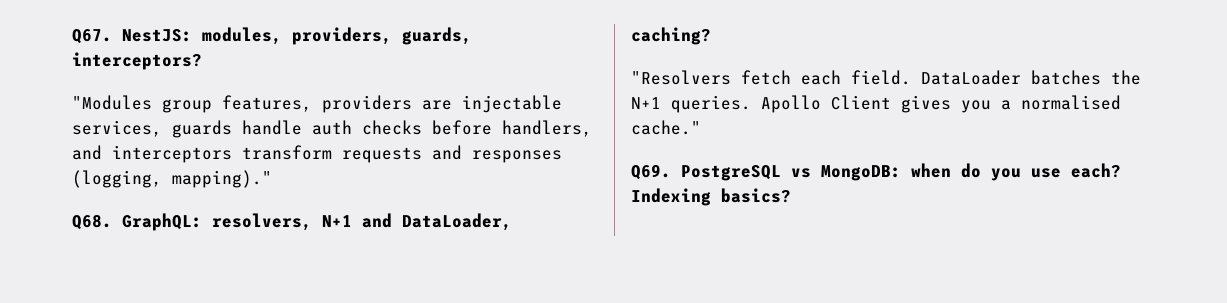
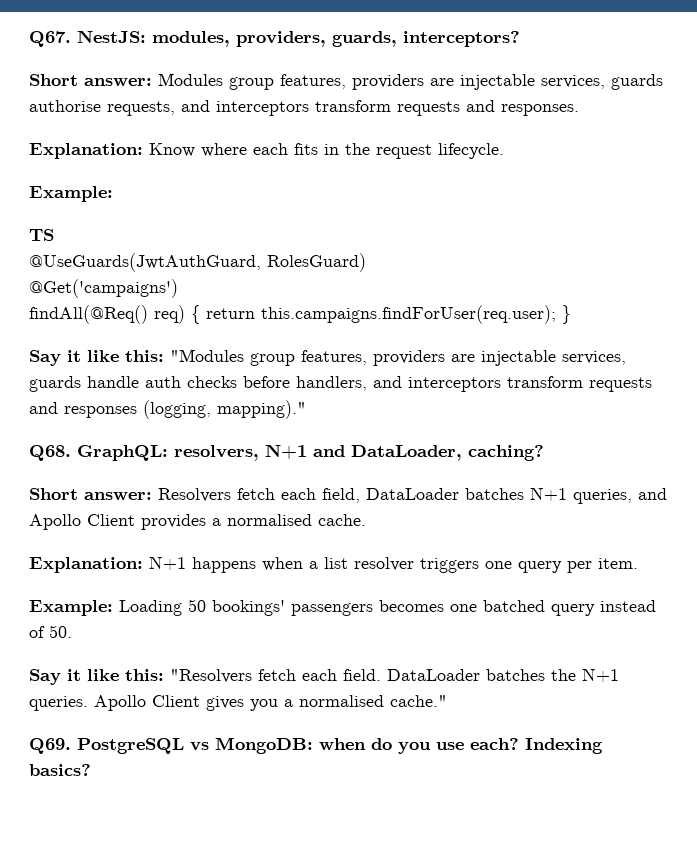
- "Modules group features, providers are injectable services, guards handle auth checks before handlers, and interceptors transform requests and responses (logging, mapping)."
+ Short answer: Modules group features, providers are injectable services, guards authorise requests, and interceptors transform requests and responses.
+ Explanation: Know where each fits in the request lifecycle.
+ Example:
+ TS
+ @UseGuards(JwtAuthGuard, RolesGuard)
+ @Get('campaigns')
+ findAll(@Req() req) { return this.campaigns.findForUser(req.user); }
+ Say it like this: "Modules group features, providers are injectable services, guards handle auth checks before handlers, and interceptors transform requests and responses (logging, mapping)."
- "Resolvers fetch each field.
+ Short answer: Resolvers fetch each field, DataLoader batches N+1 queries, and Apollo Client provides a normalised cache.
+ Explanation: N+1 happens when a list resolver triggers one query per item.
+ Example: Loading 50 bookings' passengers becomes one batched query instead of 50.
+ Say it like this: "Resolvers fetch each field.

